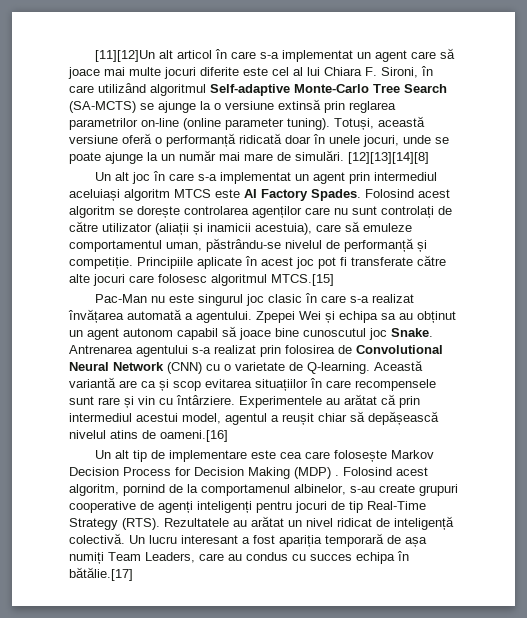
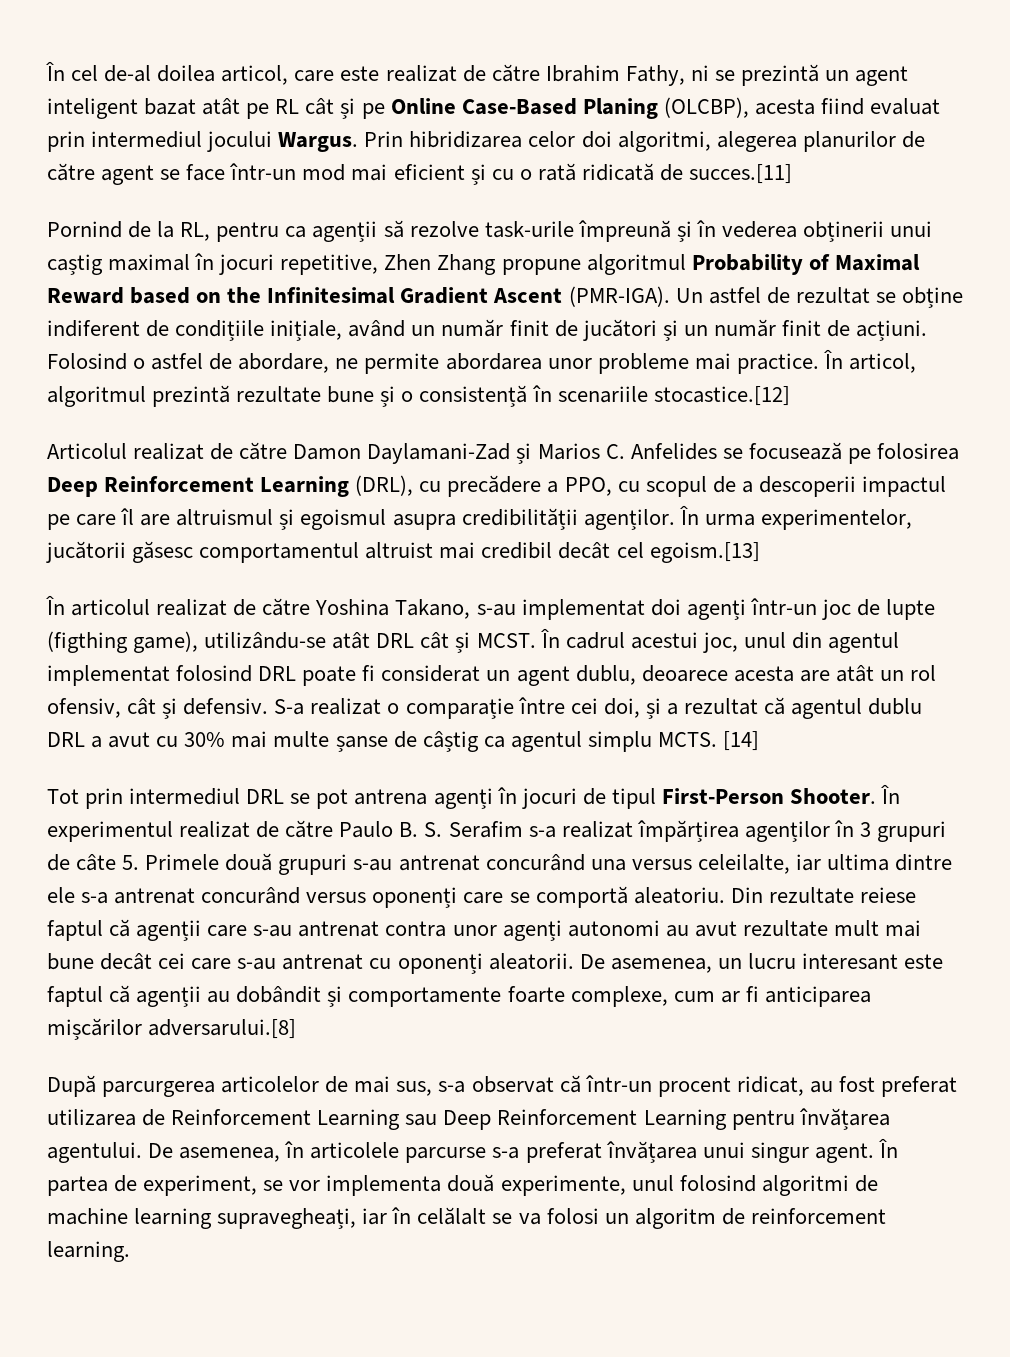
- [11][12]Un alt articol în care s-a implementat un agent care să joace mai multe jocuri diferite este cel al lui Chiara F. Sironi, în care utilizând algoritmul Self-adaptive Monte-Carlo Tree Search (SA-MCTS) se ajunge la o versiune extinsă prin reglarea parametrilor on-line (online parameter tuning). Totuși, această versiune oferă o performanță ridicată doar în unele jocuri, unde se poate ajunge la un număr mai mare de simulări. [12][13][14][8]
- Un alt joc în care s-a implementat un agent prin intermediul aceluiași algoritm MTCS este AI Factory Spades. Folosind acest algoritm se dorește controlarea agenților care nu sunt controlați de către utilizator (aliații și inamicii acestuia), care să emuleze comportamentul uman, păstrându-se nivelul de performanță și competiție. Principiile aplicate în acest joc pot fi transferate către alte jocuri care folosesc algoritmul MTCS.[15]
- Pac-Man nu este singurul joc clasic în care s-a realizat învățarea automată a agentului. Zpepei Wei și echipa sa au obținut un agent autonom capabil să joace bine cunoscutul joc Snake. Antrenarea agentului s-a realizat prin folosirea de Convolutional Neural Network (CNN) cu o varietate de Q-learning. Această variantă are ca și scop evitarea situațiilor în care recompensele sunt rare și vin cu întârziere. Experimentele au arătat că prin intermediul acestui model, agentul a reușit chiar să depășească nivelul atins de oameni.[16]
- Un alt tip de implementare este cea care folosește Markov Decision Process for Decision Making (MDP) . Folosind acest algoritm, pornind de la comportamenul albinelor, s-au create grupuri cooperative de agenți inteligenți pentru jocuri de tip Real-Time Strategy (RTS). Rezultatele au arătat un nivel ridicat de inteligență colectivă. Un lucru interesant a fost apariția temporară de așa numiți Team Leaders, care au condus cu succes echipa în bătălie.[17]
+ În cel de-al doilea articol, care este realizat de către Ibrahim Fathy, ni se prezintă un agent inteligent bazat atât pe RL cât și pe Online Case-Based Planing (OLCBP), acesta fiind evaluat prin intermediul jocului Wargus. Prin hibridizarea celor doi algoritmi, alegerea planurilor de către agent se face într-un mod mai eficient și cu o rată ridicată de succes.[11]
+ Pornind de la RL, pentru ca agenții să rezolve task-urile împreună și în vederea obținerii unui caștig maximal în jocuri repetitive, Zhen Zhang propune algoritmul Probability of Maximal Reward based on the Infinitesimal Gradient Ascent (PMR-IGA). Un astfel de rezultat se obține indiferent de condițiile inițiale, având un număr finit de jucători și un număr finit de acțiuni. Folosind o astfel de abordare, ne permite abordarea unor probleme mai practice. În articol, algoritmul prezintă rezultate bune și o consistență în scenariile stocastice.[12]
+ Articolul realizat de către Damon Daylamani-Zad și Marios C. Anfelides se focusează pe folosirea Deep Reinforcement Learning (DRL), cu precădere a PPO, cu scopul de a descoperii impactul pe care îl are altruismul și egoismul asupra credibilității agenților. În urma experimentelor, jucătorii găsesc comportamentul altruist mai credibil decât cel egoism.[13]
+ În articolul realizat de către Yoshina Takano, s-au implementat doi agenți într-un joc de lupte (figthing game), utilizându-se atât DRL cât și MCST. În cadrul acestui joc, unul din agentul implementat folosind DRL poate fi considerat un agent dublu, deoarece acesta are atât un rol ofensiv, cât și defensiv. S-a realizat o comparație între cei doi, și a rezultat că agentul dublu DRL a avut cu 30% mai multe șanse de câștig ca agentul simplu MCTS. [14]
+ Tot prin intermediul DRL se pot antrena agenți în jocuri de tipul First-Person Shooter. În experimentul realizat de către Paulo B. S. Serafim s-a realizat împărțirea agenților în 3 grupuri de câte 5. Primele două grupuri s-au antrenat concurând una versus celeilalte, iar ultima dintre ele s-a antrenat concurând versus oponenți care se comportă aleatoriu. Din rezultate reiese faptul că agenții care s-au antrenat contra unor agenți autonomi au avut rezultate mult mai bune decât cei care s-au antrenat cu oponenți aleatorii. De asemenea, un lucru interesant este faptul că agenții au dobândit și comportamente foarte complexe, cum ar fi anticiparea mișcărilor adversarului.[8]
+ După parcurgerea articolelor de mai sus, s-a observat că într-un procent ridicat, au fost preferat utilizarea de Reinforcement Learning sau Deep Reinforcement Learning pentru învățarea agentului. De asemenea, în articolele parcurse s-a preferat învățarea unui singur agent. În partea de experiment, se vor implementa două experimente, unul folosind algoritmi de machine learning supravegheați, iar în celălalt se va folosi un algoritm de reinforcement learning.

